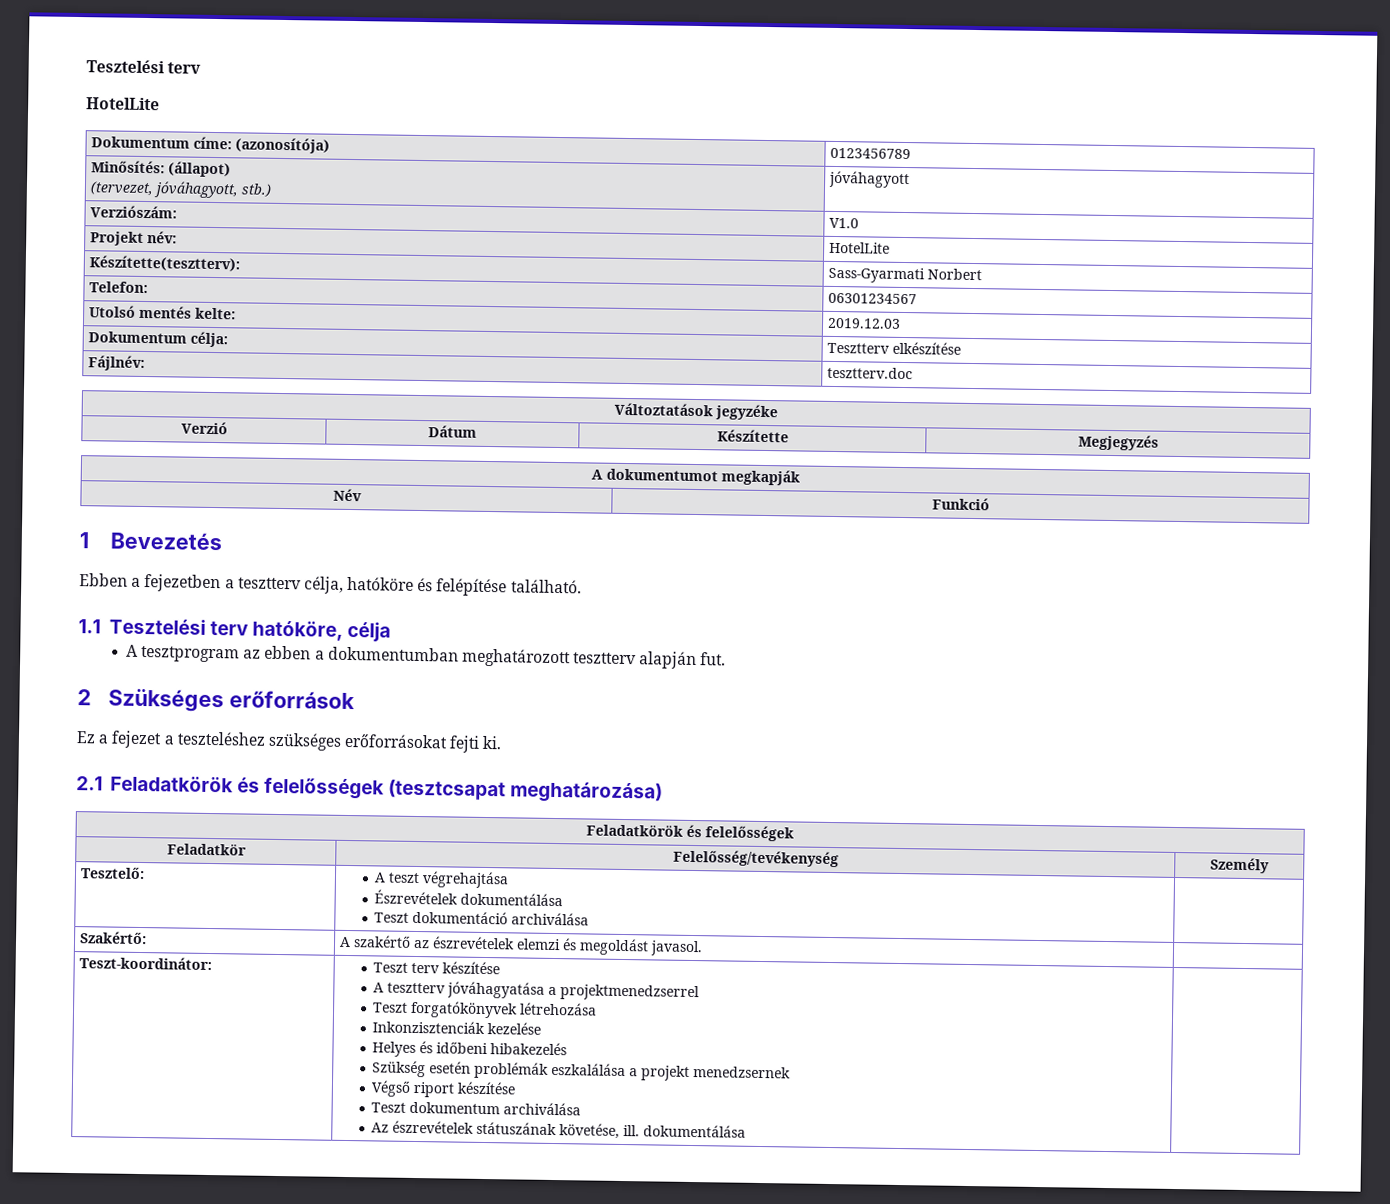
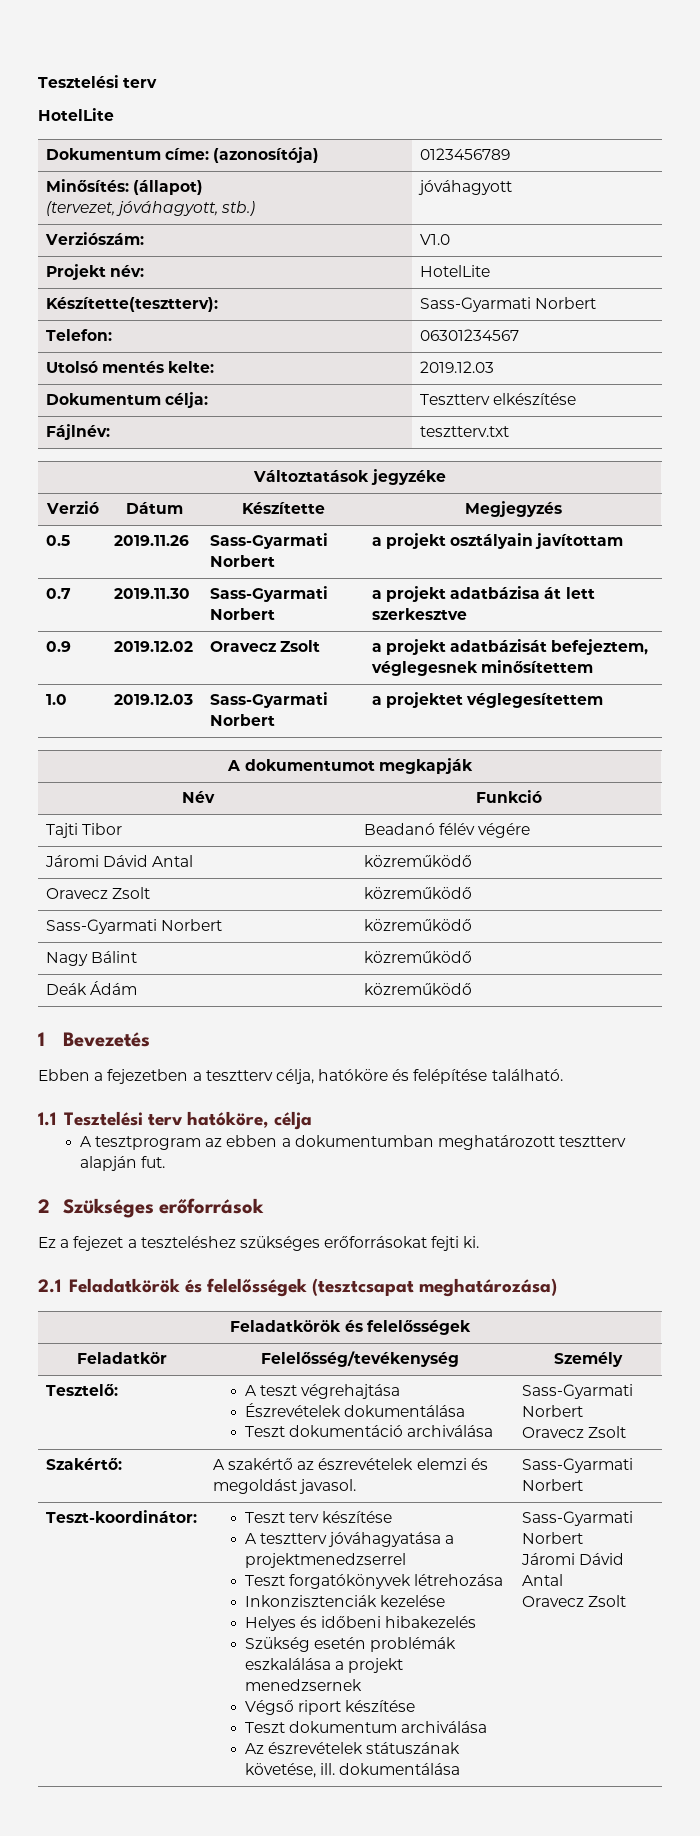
- Fájlnév: | tesztterv.doc
+ Fájlnév: | tesztterv.txt
+ 0.5 | 2019.11.26 | Sass-Gyarmati Norbert | a projekt osztályain javítottam
+ 0.7 | 2019.11.30 | Sass-Gyarmati Norbert | a projekt adatbázisa át lett szerkesztve
+ 0.9 | 2019.12.02 | Oravecz Zsolt | a projekt adatbázisát befejeztem, véglegesnek minősítettem
+ 1.0 | 2019.12.03 | Sass-Gyarmati Norbert | a projektet véglegesítettem
+ Tajti Tibor | Beadanó félév végére
+ Járomi Dávid Antal | közreműködő
+ Oravecz Zsolt | közreműködő
+ Sass-Gyarmati Norbert | közreműködő
+ Nagy Bálint | közreműködő
+ Deák Ádám | közreműködő
  Tesztelő: | A teszt végrehajtása
  Észrevételek dokumentálása
- Teszt dokumentáció archiválása |
+ Teszt dokumentáció archiválása | Sass-Gyarmati Norbert
+ Oravecz Zsolt
- Szakértő: | A szakértő az észrevételek elemzi és megoldást javasol. |
+ Szakértő: | A szakértő az észrevételek elemzi és megoldást javasol. | Sass-Gyarmati Norbert
- Az észrevételek státuszának követése, ill. dokumentálása
+ Az észrevételek státuszának követése, ill. dokumentálása | Sass-Gyarmati Norbert
+ Járomi Dávid Antal
+ Oravecz Zsolt

